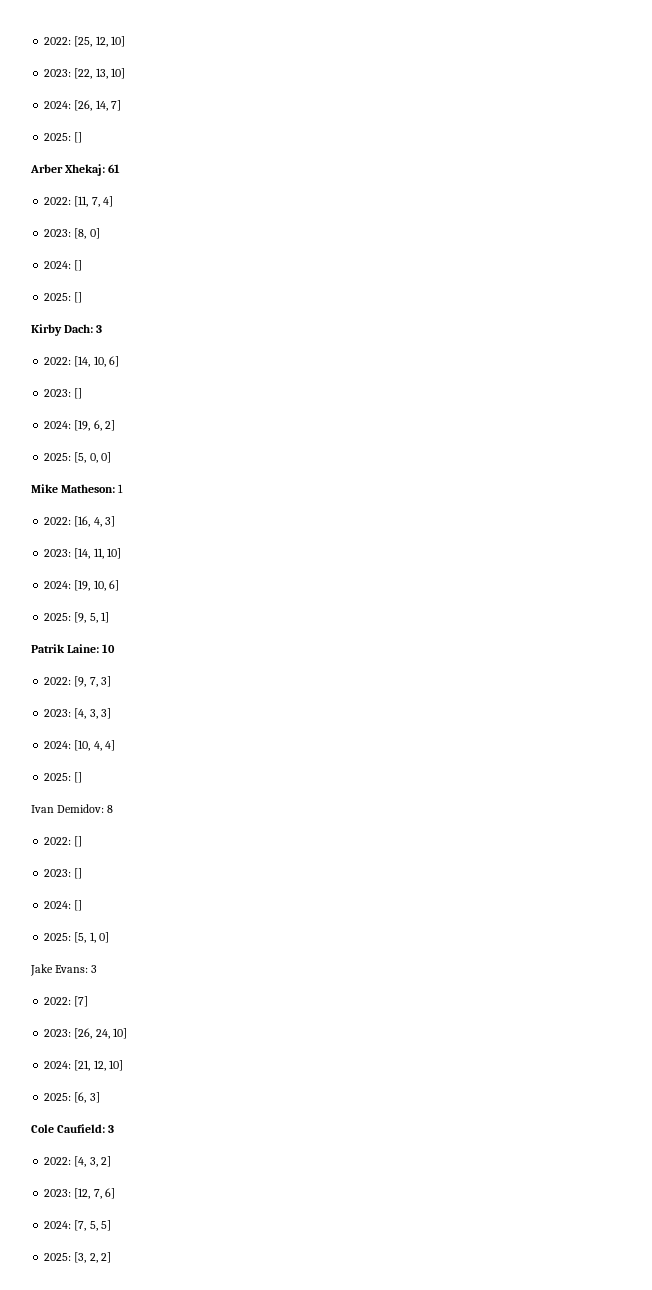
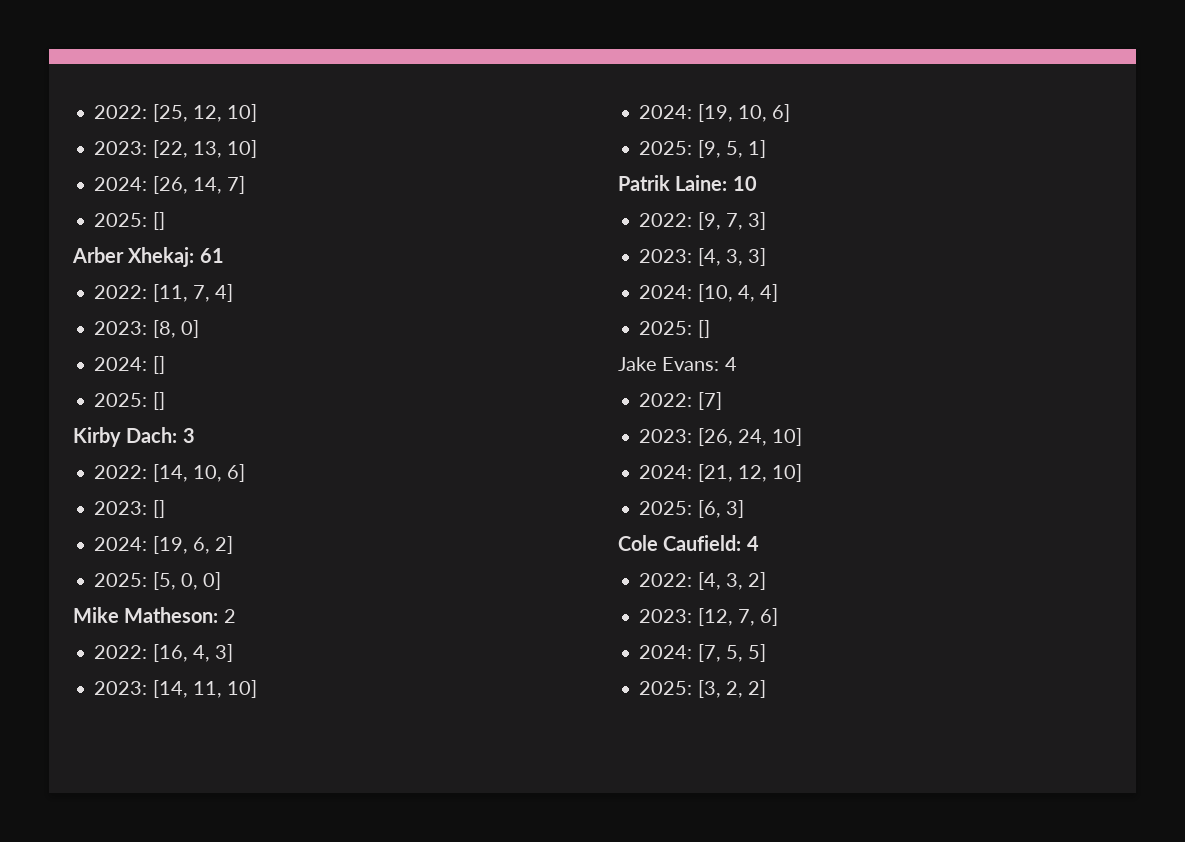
- Mike Matheson: 1
+ Mike Matheson: 2
- Ivan Demidov: 8
- 2022: []
- 2023: []
- 2024: []
- 2025: [5, 1, 0]
- Jake Evans: 3
+ Jake Evans: 4
- Cole Caufield: 3
+ Cole Caufield: 4

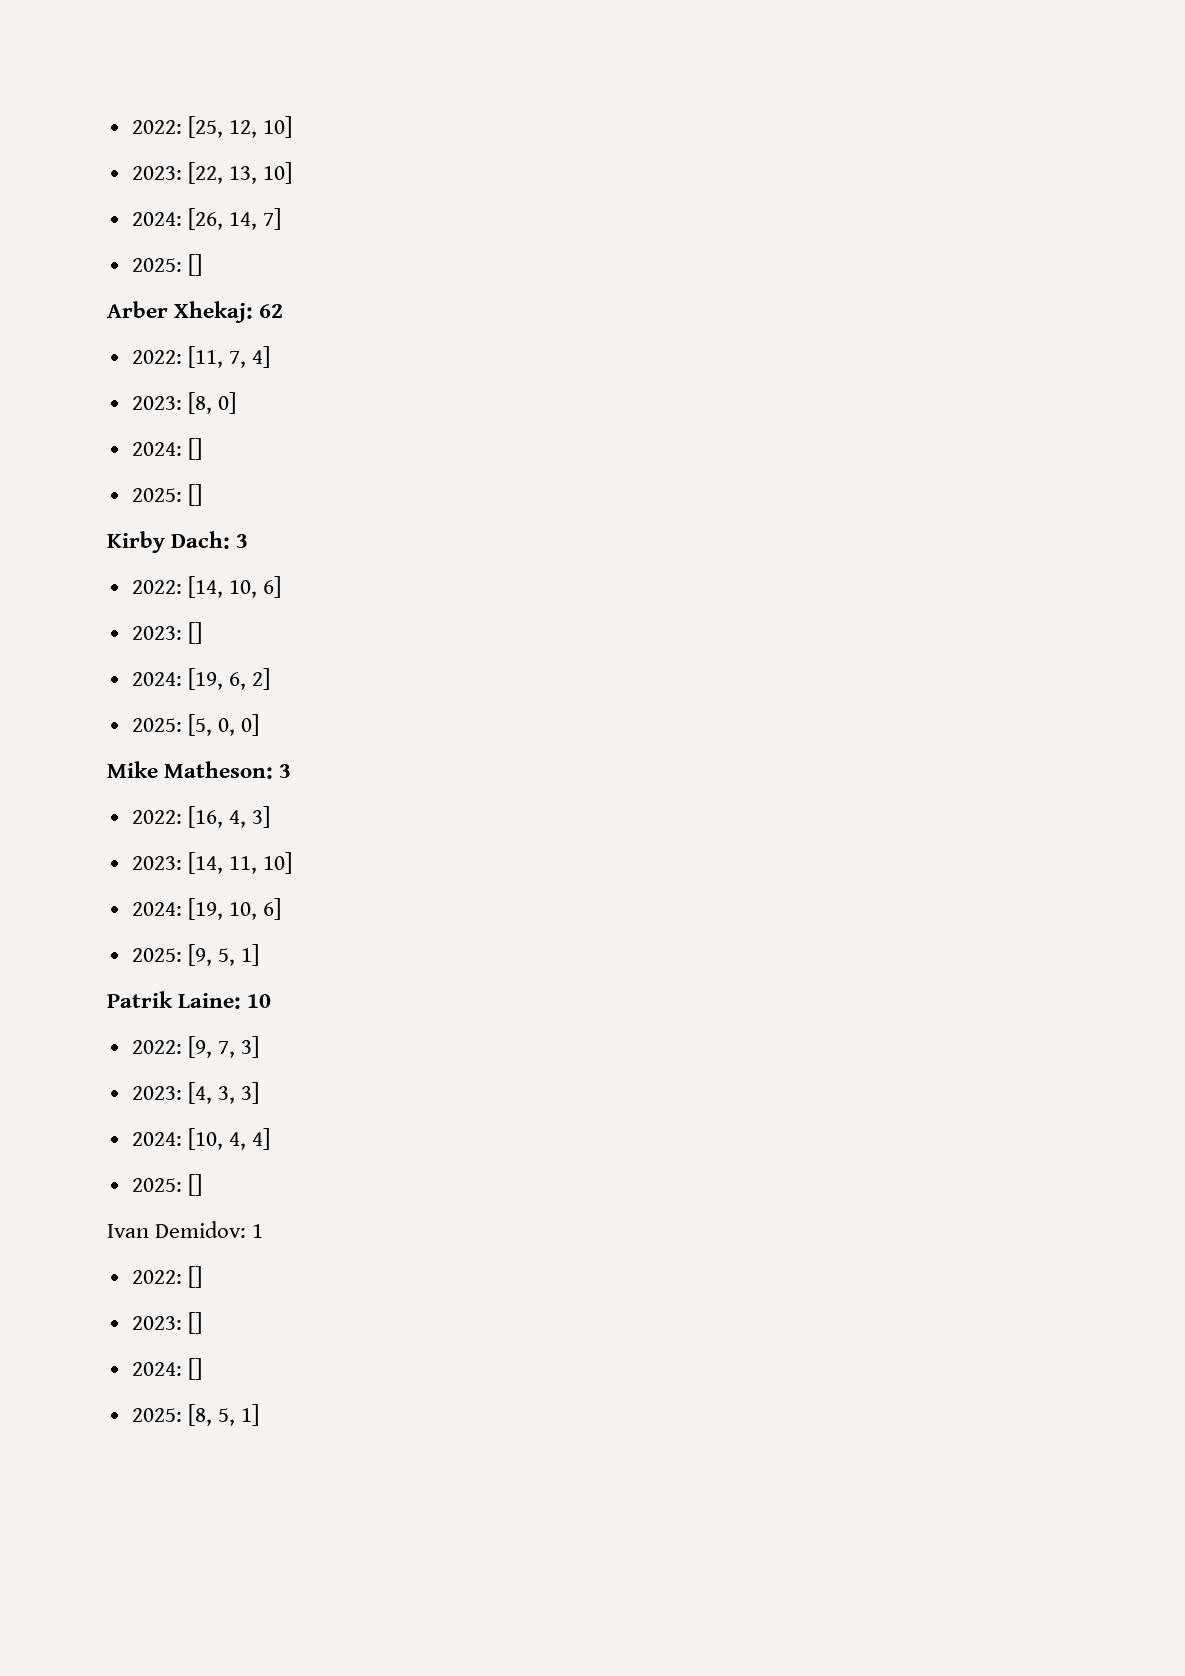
- Arber Xhekaj: 61
+ Arber Xhekaj: 62
- Mike Matheson: 2
+ Mike Matheson: 3
- Jake Evans: 4
- 2022: [7]
- 2023: [26, 24, 10]
- 2024: [21, 12, 10]
- 2025: [6, 3]
- Cole Caufield: 4
- 2022: [4, 3, 2]
- 2023: [12, 7, 6]
- 2024: [7, 5, 5]
- 2025: [3, 2, 2]
+ Ivan Demidov: 1
+ 2022: []
+ 2023: []
+ 2024: []
+ 2025: [8, 5, 1]

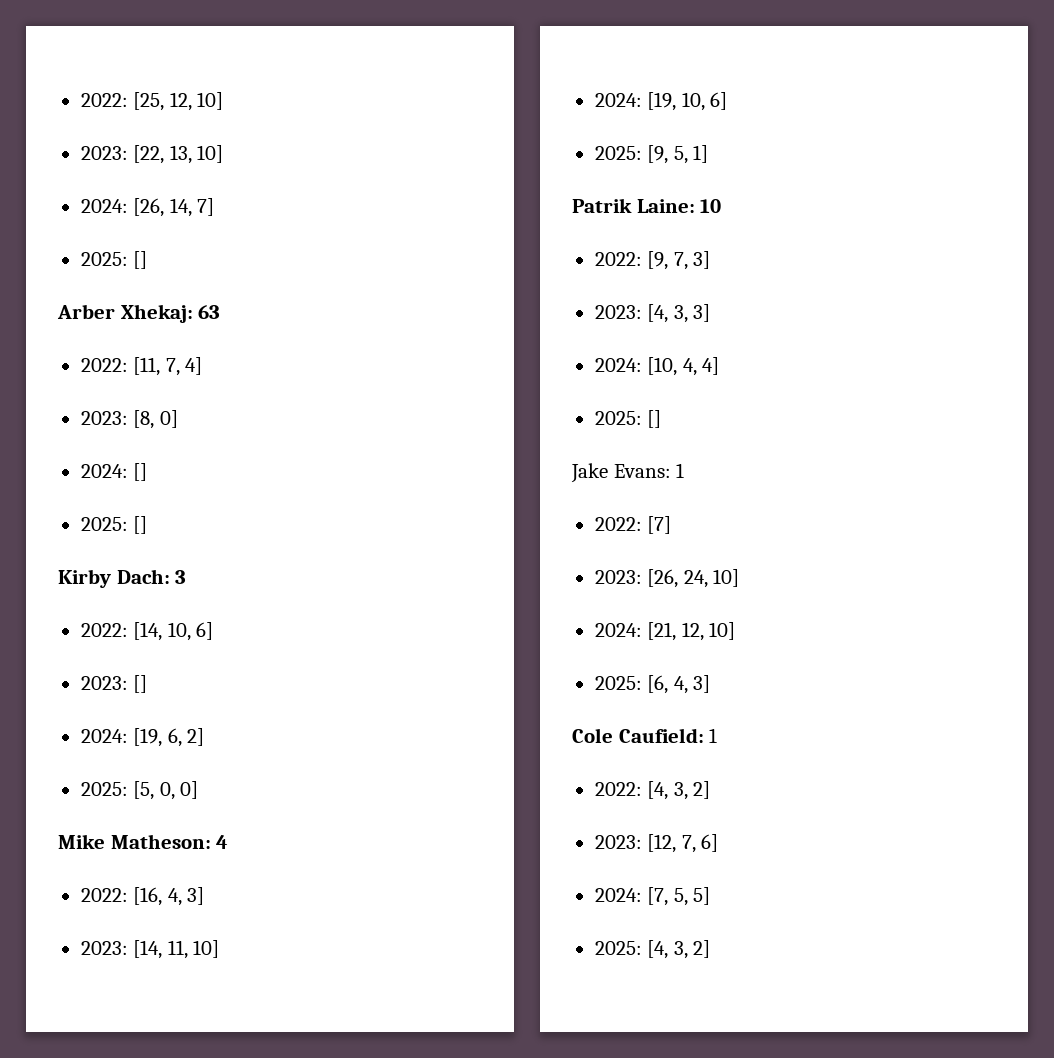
- Arber Xhekaj: 62
+ Arber Xhekaj: 63
- Mike Matheson: 3
+ Mike Matheson: 4
- Ivan Demidov: 1
- 2022: []
- 2023: []
- 2024: []
- 2025: [8, 5, 1]
+ Jake Evans: 1
+ 2022: [7]
+ 2023: [26, 24, 10]
+ 2024: [21, 12, 10]
+ 2025: [6, 4, 3]
+ Cole Caufield: 1
+ 2022: [4, 3, 2]
+ 2023: [12, 7, 6]
+ 2024: [7, 5, 5]
+ 2025: [4, 3, 2]

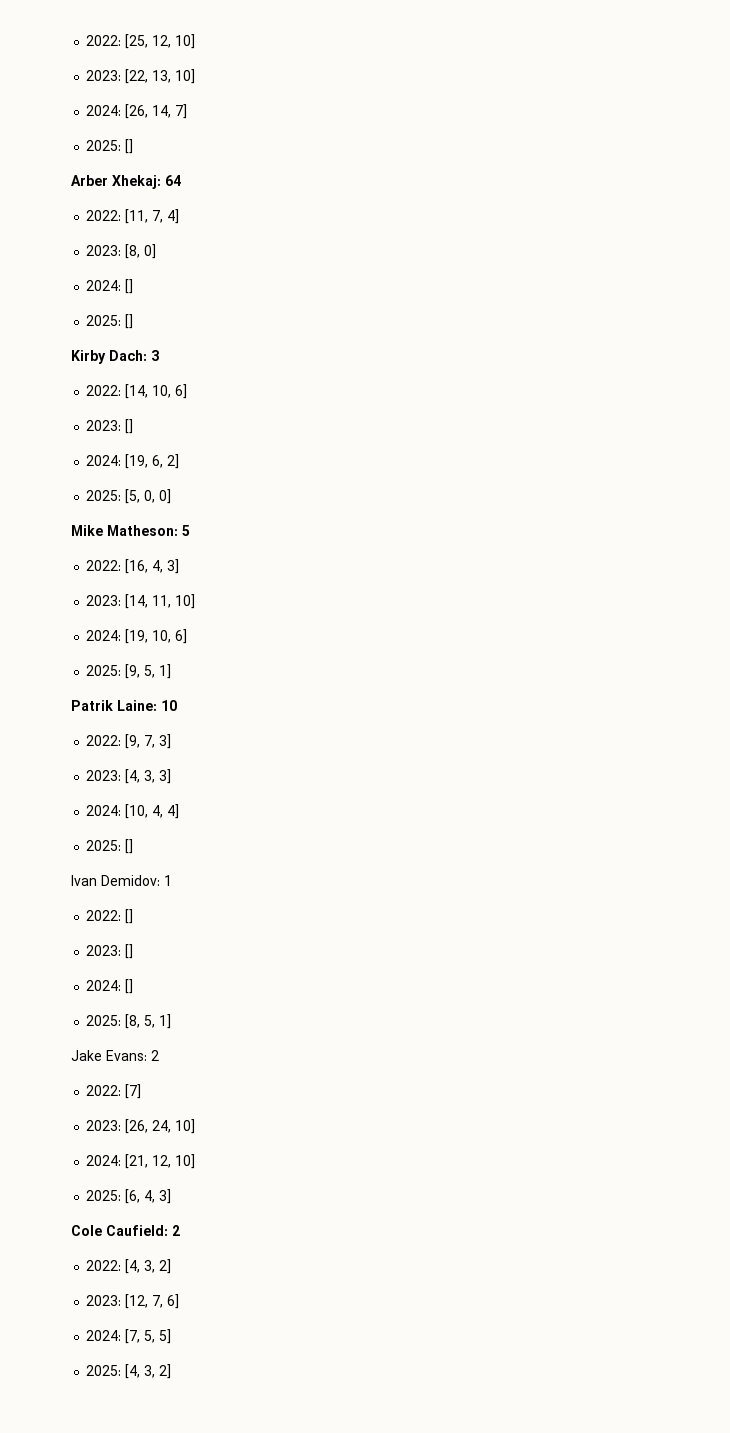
- Arber Xhekaj: 63
+ Arber Xhekaj: 64
- Mike Matheson: 4
+ Mike Matheson: 5
+ Ivan Demidov: 1
+ 2022: []
+ 2023: []
+ 2024: []
+ 2025: [8, 5, 1]
- Jake Evans: 1
+ Jake Evans: 2
- Cole Caufield: 1
+ Cole Caufield: 2

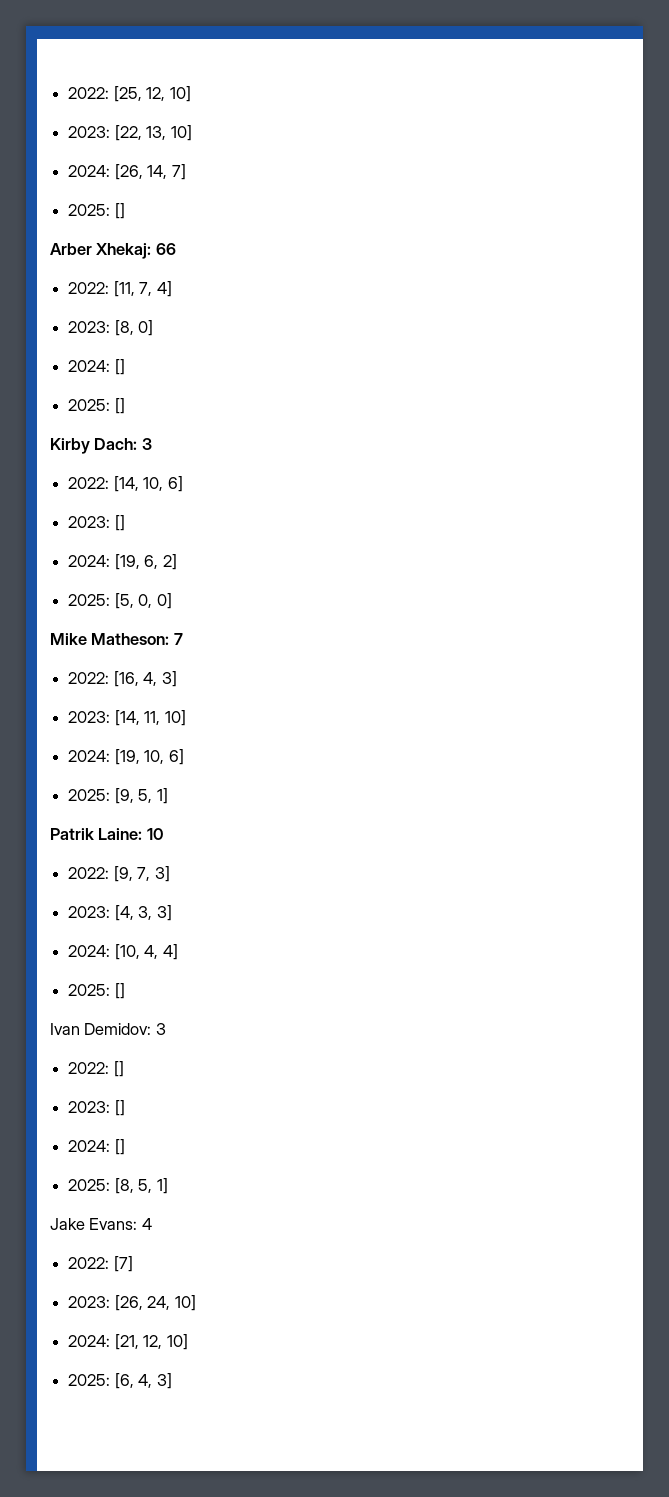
- Arber Xhekaj: 64
+ Arber Xhekaj: 66
- Mike Matheson: 5
+ Mike Matheson: 7
- Ivan Demidov: 1
+ Ivan Demidov: 3
- Jake Evans: 2
+ Jake Evans: 4
- Cole Caufield: 2
- 2022: [4, 3, 2]
- 2023: [12, 7, 6]
- 2024: [7, 5, 5]
- 2025: [4, 3, 2]

